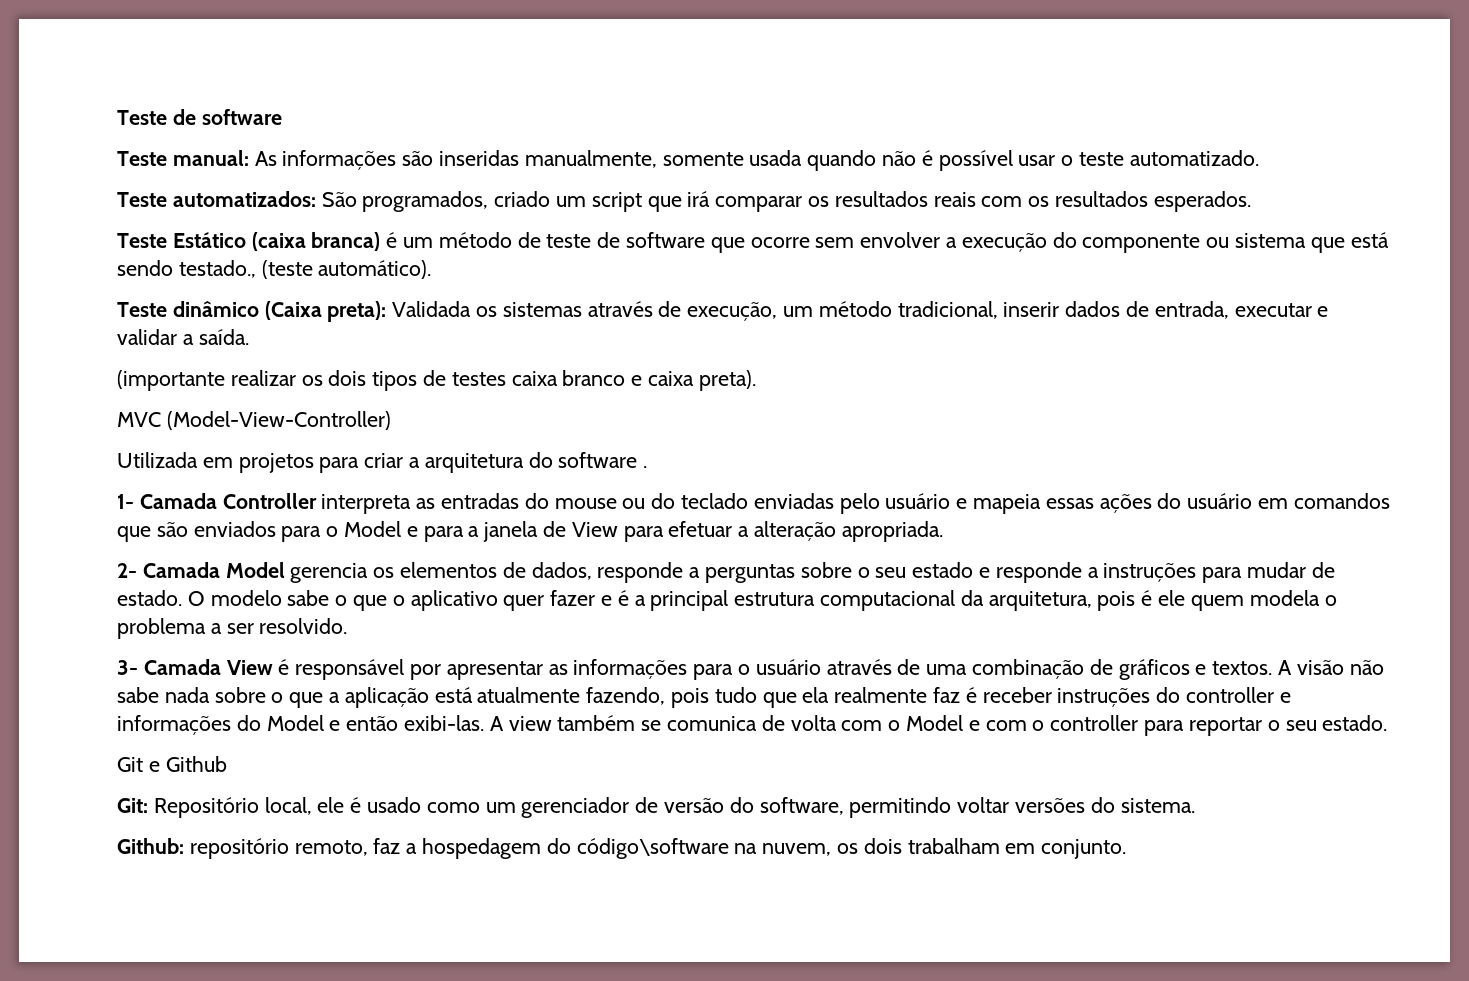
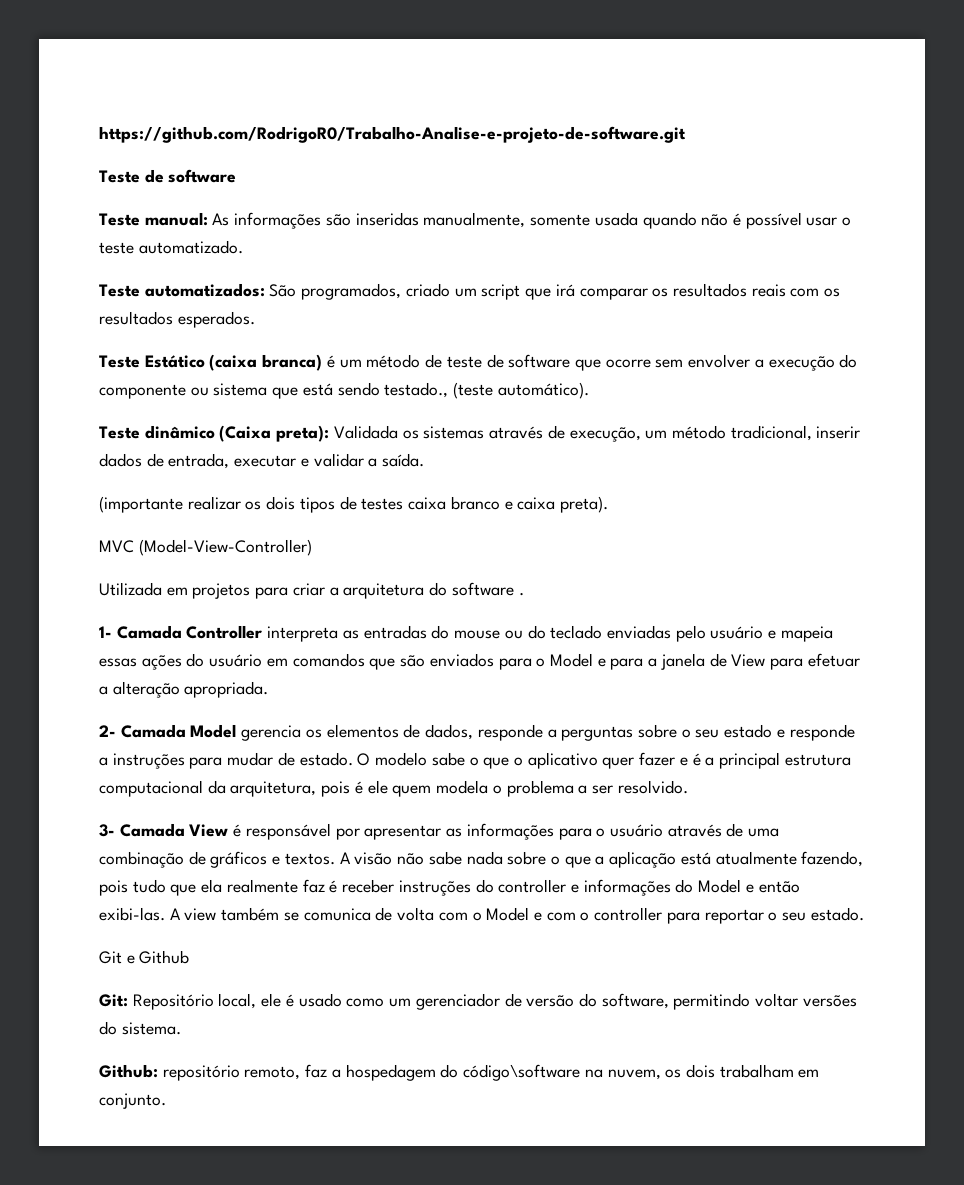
+ https://github.com/RodrigoR0/Trabalho-Analise-e-projeto-de-software.git

